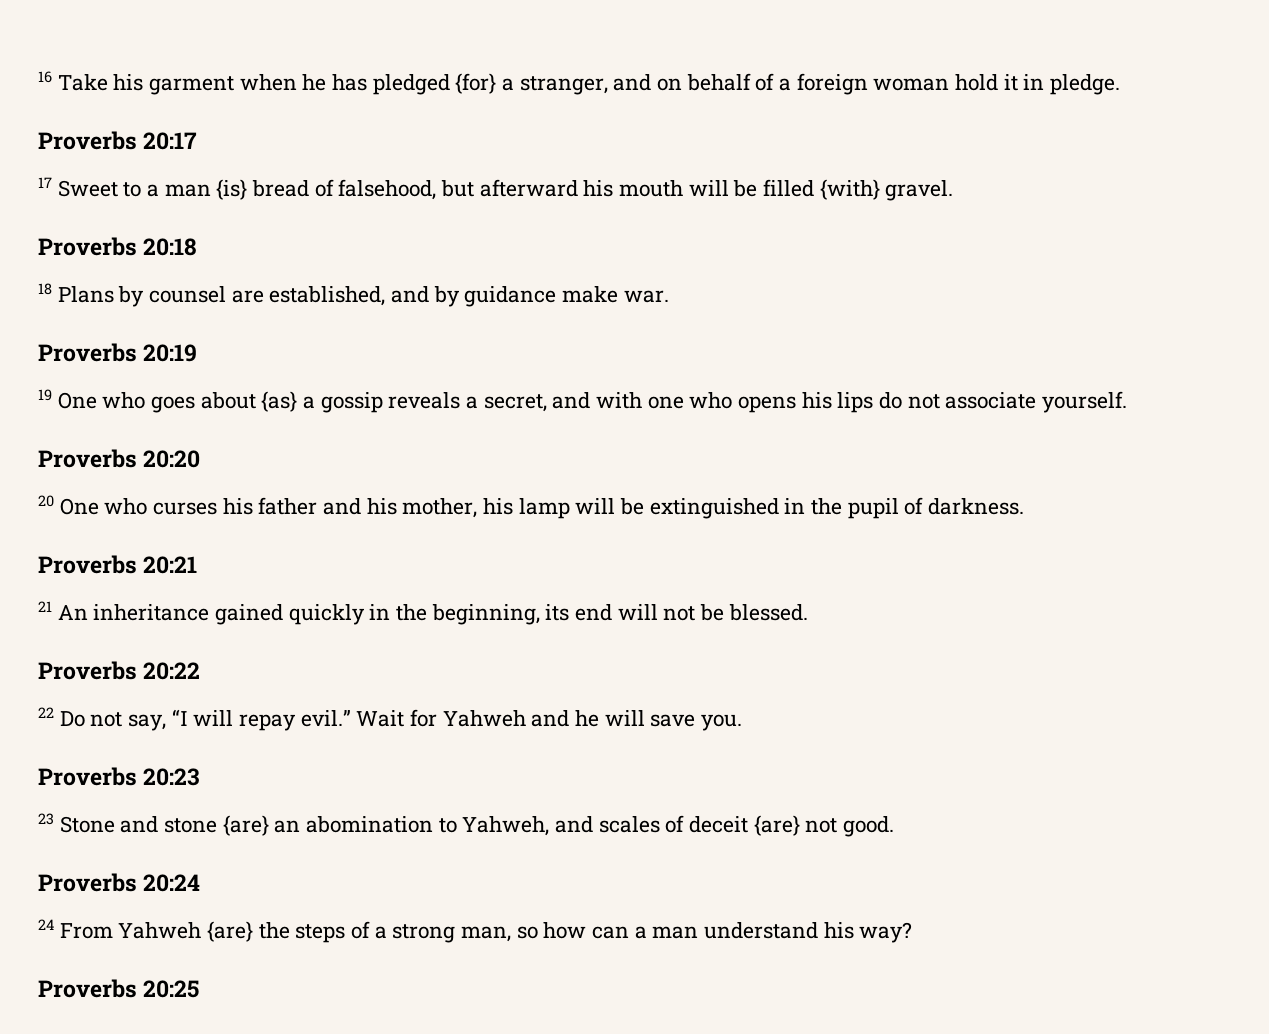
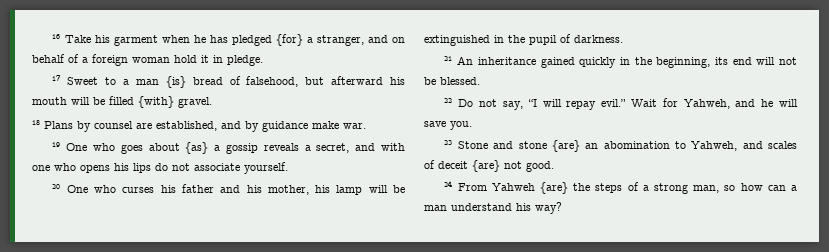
- Proverbs 20:17
- Proverbs 20:18
- Proverbs 20:19
- Proverbs 20:20
- Proverbs 20:21
- Proverbs 20:22
- Wait for Yahweh and he will save you.
+ Wait for Yahweh, and he will save you.
- Proverbs 20:23
- Proverbs 20:24
- Proverbs 20:25

